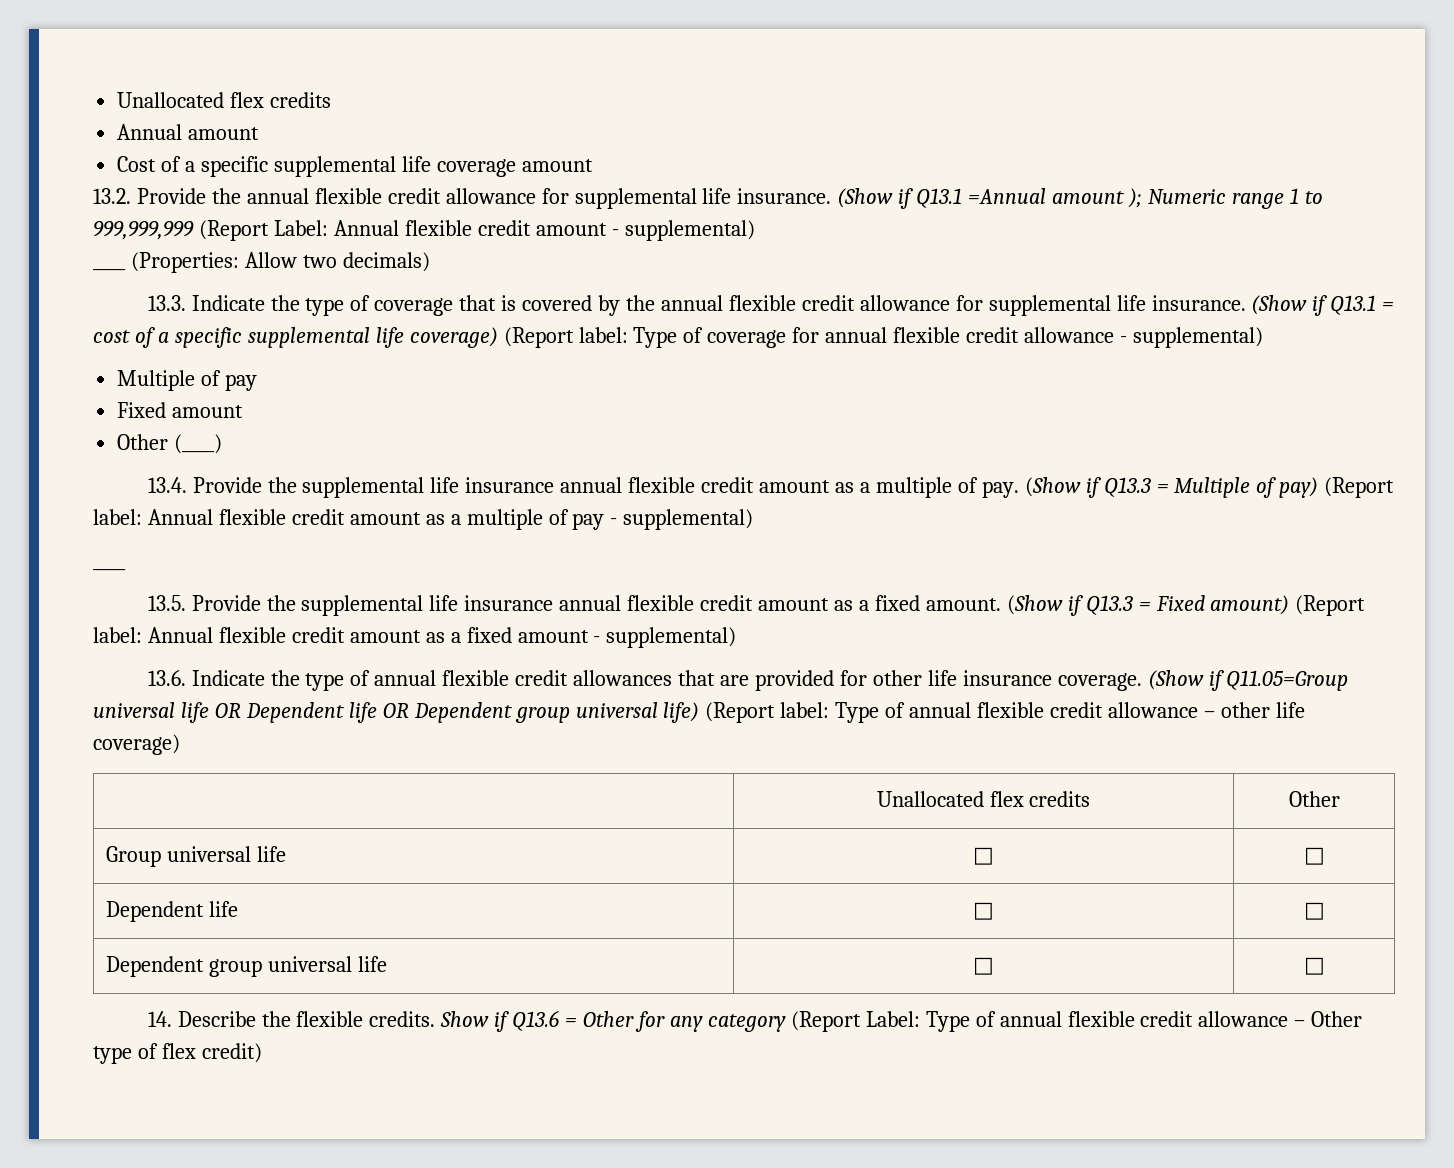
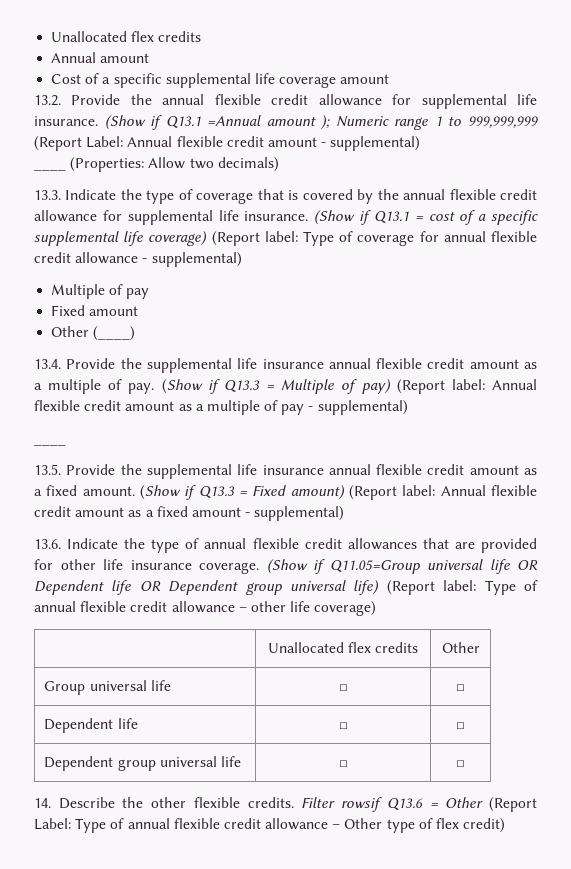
- 14. Describe the flexible credits.
+ 14. Describe the other flexible credits.
- Show if Q13.6 = Other for any category (Report Label: Type of annual flexible credit allowance – Other type of flex credit)
+ Filter rowsif Q13.6 = Other (Report Label: Type of annual flexible credit allowance – Other type of flex credit)

